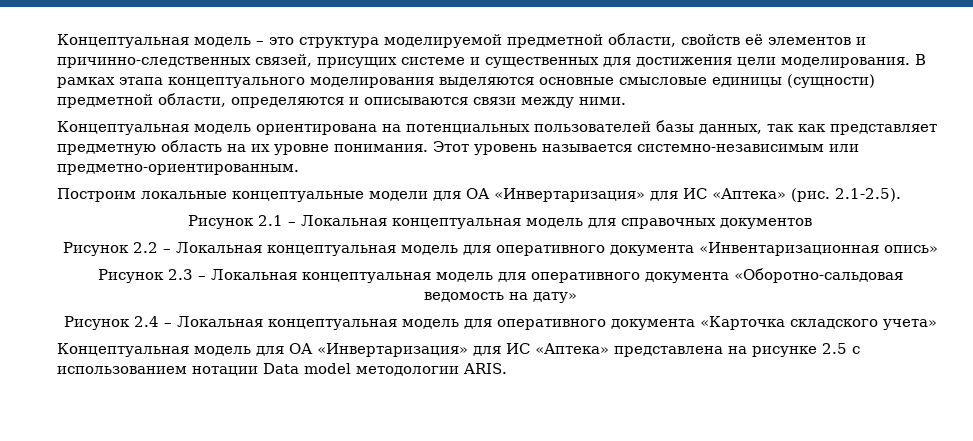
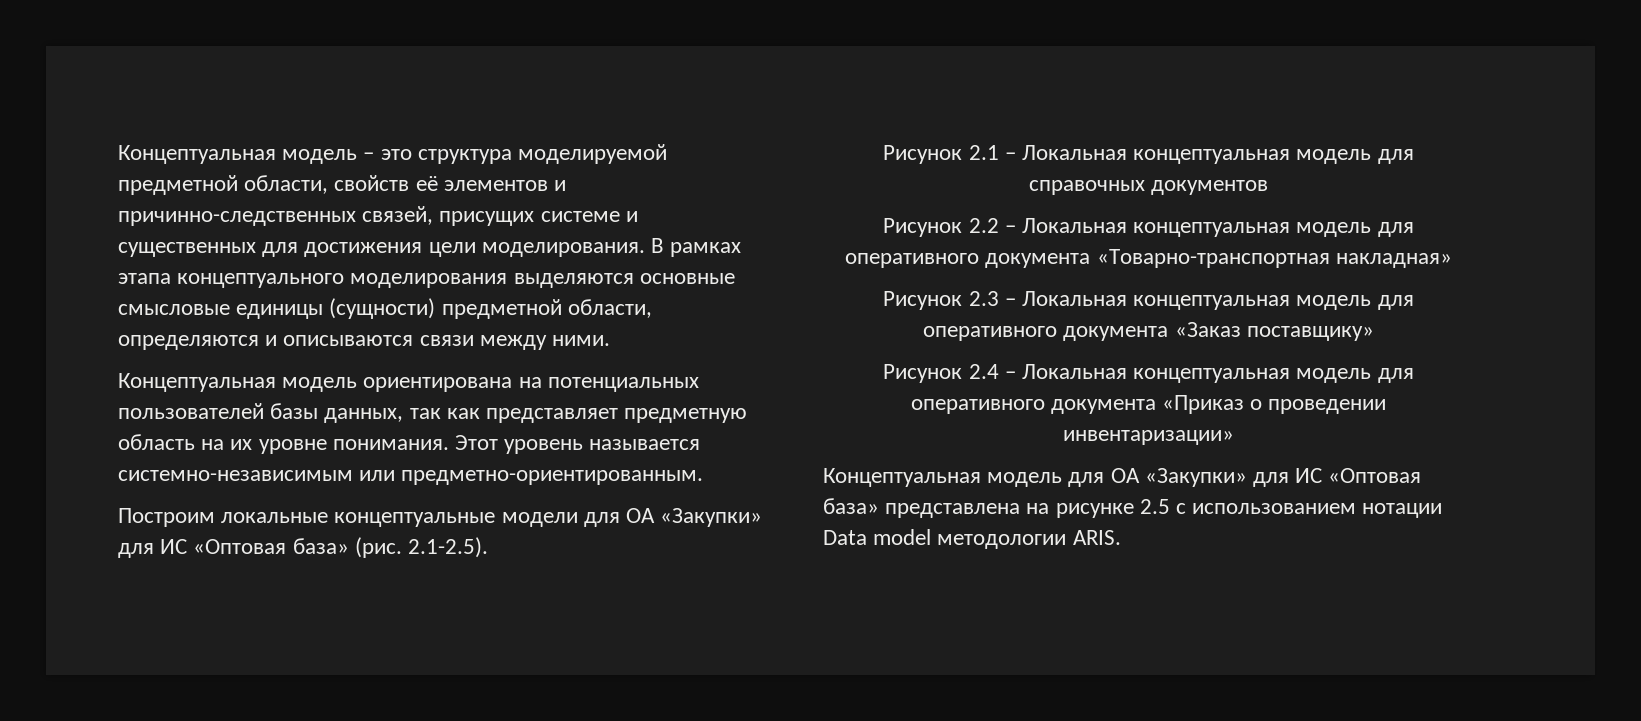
- Построим локальные концептуальные модели для ОА «Инвертаризация» для ИС «Аптека» (рис.
+ Построим локальные концептуальные модели для ОА «Закупки» для ИС «Оптовая база» (рис.
- Рисунок 2.2 – Локальная концептуальная модель для оперативного документа «Инвентаризационная опись»
+ Рисунок 2.2 – Локальная концептуальная модель для оперативного документа «Товарно-транспортная накладная»
- Рисунок 2.3 – Локальная концептуальная модель для оперативного документа «Оборотно-сальдовая ведомость на дату»
+ Рисунок 2.3 – Локальная концептуальная модель для оперативного документа «Заказ поставщику»
- Рисунок 2.4 – Локальная концептуальная модель для оперативного документа «Карточка складского учета»
+ Рисунок 2.4 – Локальная концептуальная модель для оперативного документа «Приказ о проведении инвентаризации»
- Концептуальная модель для ОА «Инвертаризация» для ИС «Аптека» представлена на рисунке 2.5 с использованием нотации Data model методологии ARIS.
+ Концептуальная модель для ОА «Закупки» для ИС «Оптовая база» представлена на рисунке 2.5 с использованием нотации Data model методологии ARIS.

